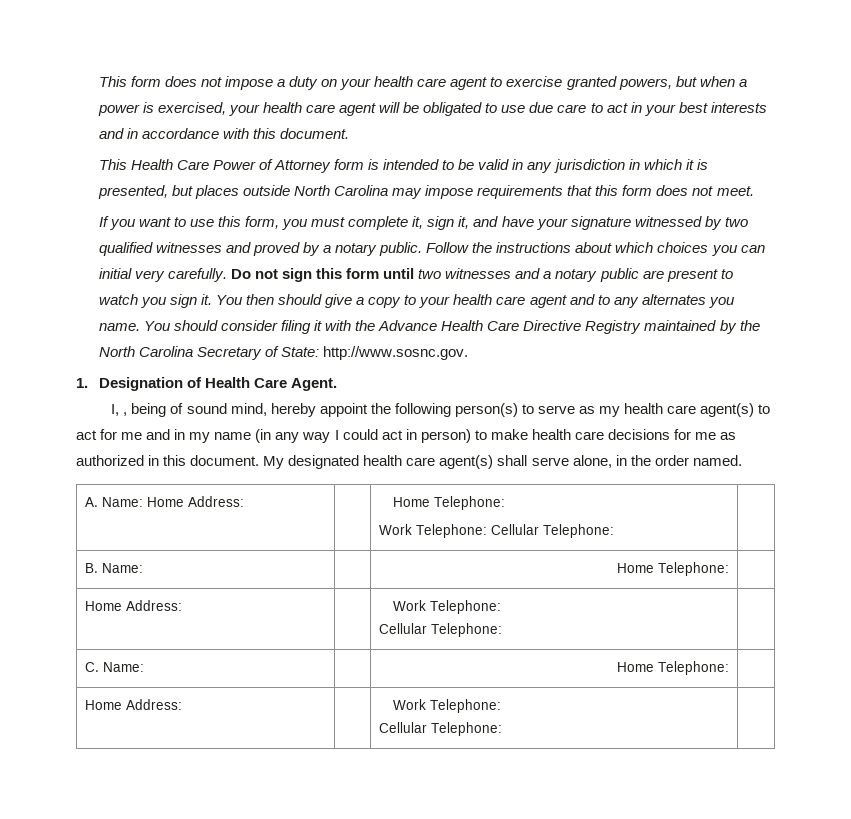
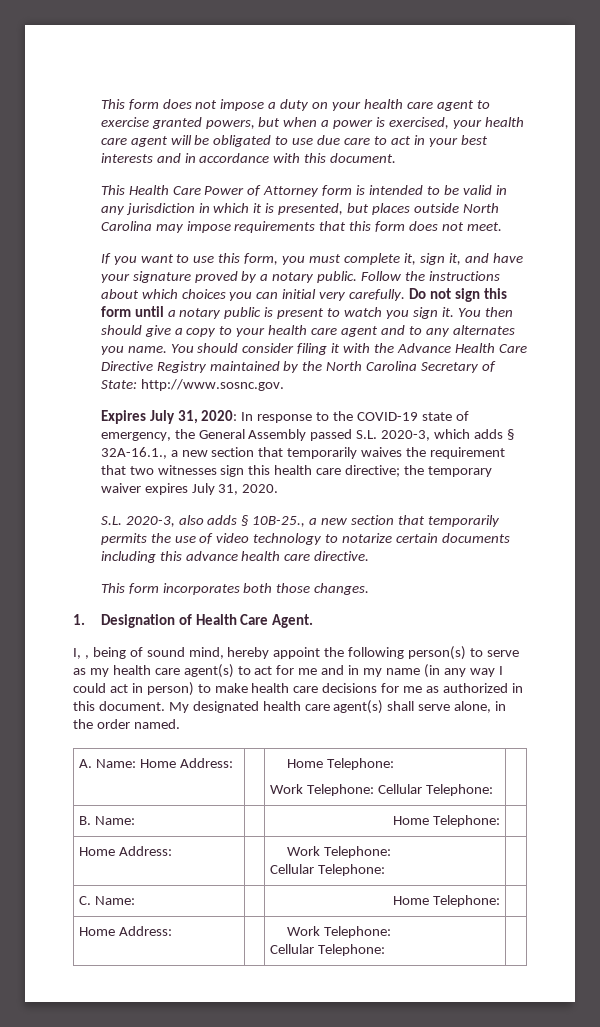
- If you want to use this form, you must complete it, sign it, and have your signature witnessed by two qualified witnesses and proved by a notary public.
+ If you want to use this form, you must complete it, sign it, and have your signature proved by a notary public.
- Do not sign this form until two witnesses and a notary public are present to watch you sign it.
+ Do not sign this form until a notary public is present to watch you sign it.
+ Expires July 31, 2020: In response to the COVID-19 state of emergency, the General Assembly passed S.L. 2020-3, which adds § 32A-16.1., a new section that temporarily waives the requirement that two witnesses sign this health care directive; the temporary waiver expires July 31, 2020.
+ S.L. 2020-3, also adds § 10B-25., a new section that temporarily permits the use of video technology to notarize certain documents including this advance health care directive.
+ This form incorporates both those changes.

